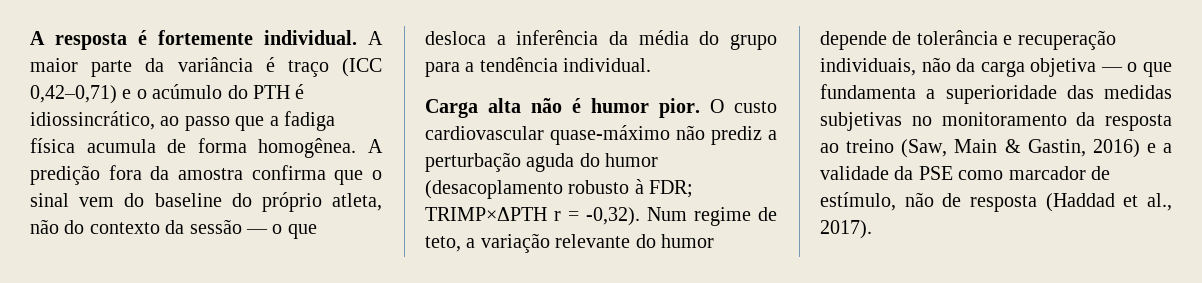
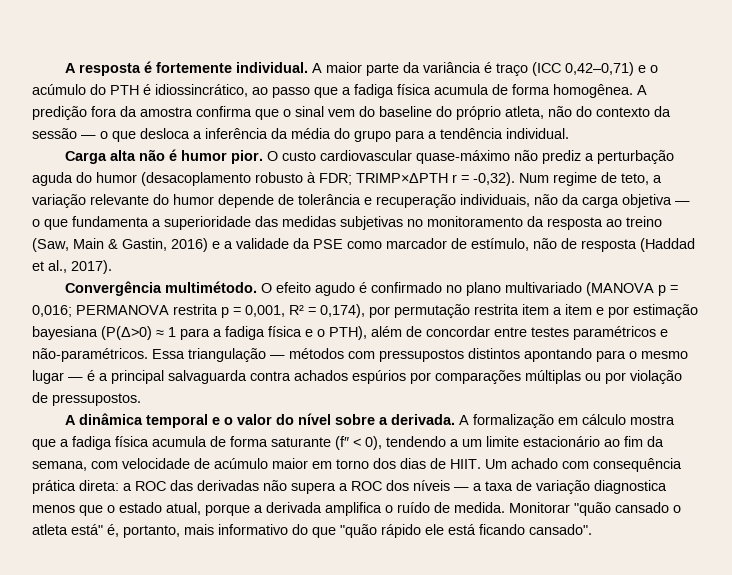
+ Convergência multimétodo. O efeito agudo é confirmado no plano multivariado (MANOVA p = 0,016; PERMANOVA restrita p = 0,001, R² = 0,174), por permutação restrita item a item e por estimação bayesiana (P(Δ>0) ≈ 1 para a fadiga física e o PTH), além de concordar entre testes paramétricos e não-paramétricos. Essa triangulação — métodos com pressupostos distintos apontando para o mesmo lugar — é a principal salvaguarda contra achados espúrios por comparações múltiplas ou por violação de pressupostos.
+ A dinâmica temporal e o valor do nível sobre a derivada. A formalização em cálculo mostra que a fadiga física acumula de forma saturante (f″ < 0), tendendo a um limite estacionário ao fim da semana, com velocidade de acúmulo maior em torno dos dias de HIIT. Um achado com consequência prática direta: a ROC das derivadas não supera a ROC dos níveis — a taxa de variação diagnostica menos que o estado atual, porque a derivada amplifica o ruído de medida. Monitorar "quão cansado o atleta está" é, portanto, mais informativo do que "quão rápido ele está ficando cansado".

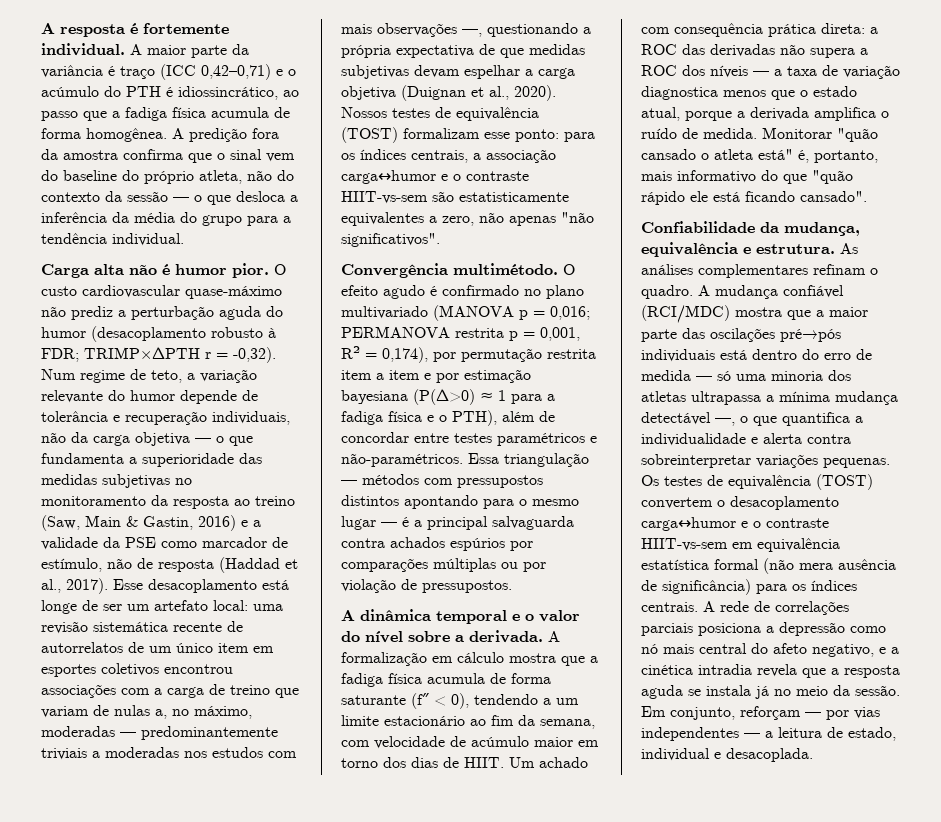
+ Esse desacoplamento está longe de ser um artefato local: uma revisão sistemática recente de autorrelatos de um único item em esportes coletivos encontrou associações com a carga de treino que variam de nulas a, no máximo, moderadas — predominantemente triviais a moderadas nos estudos com mais observações —, questionando a própria expectativa de que medidas subjetivas devam espelhar a carga objetiva (Duignan et al., 2020). Nossos testes de equivalência (TOST) formalizam esse ponto: para os índices centrais, a associação carga↔humor e o contraste HIIT-vs-sem são estatisticamente equivalentes a zero, não apenas "não significativos".
+ Confiabilidade da mudança, equivalência e estrutura. As análises complementares refinam o quadro. A mudança confiável (RCI/MDC) mostra que a maior parte das oscilações pré→pós individuais está dentro do erro de medida — só uma minoria dos atletas ultrapassa a mínima mudança detectável —, o que quantifica a individualidade e alerta contra sobreinterpretar variações pequenas. Os testes de equivalência (TOST) convertem o desacoplamento carga↔humor e o contraste HIIT-vs-sem em equivalência estatística formal (não mera ausência de significância) para os índices centrais. A rede de correlações parciais posiciona a depressão como nó mais central do afeto negativo, e a cinética intradia revela que a resposta aguda se instala já no meio da sessão. Em conjunto, reforçam — por vias independentes — a leitura de estado, individual e desacoplada.

